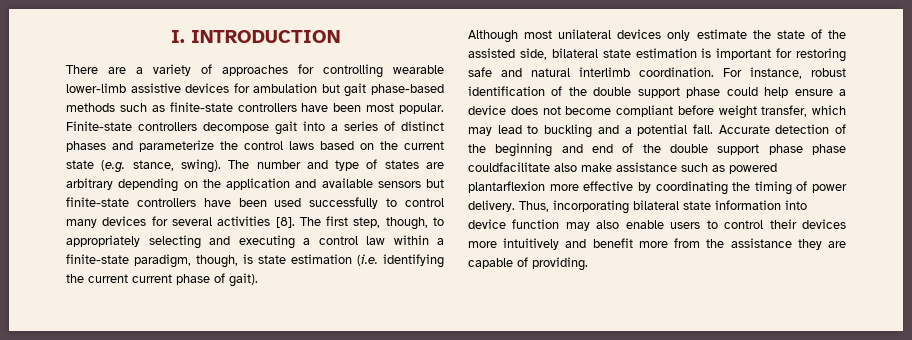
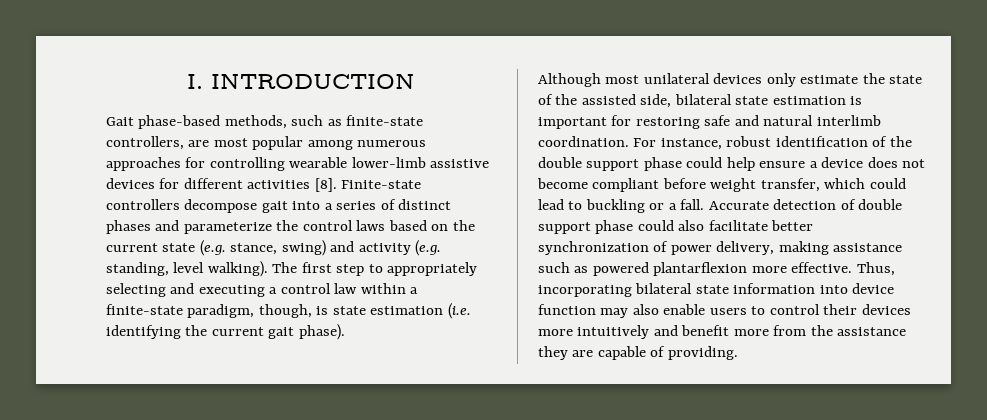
- There are a variety of approaches for controlling wearable lower-limb assistive devices for ambulation but gait phase-based methods such as finite-state controllers have been most popular.
+ Gait phase-based methods, such as finite-state controllers, are most popular among numerous approaches for controlling wearable lower-limb assistive devices for different activities [8].
- Finite-state controllers decompose gait into a series of distinct phases and parameterize the control laws based on the current state (e.g. stance, swing). The number and type of states are arbitrary depending on the application and available sensors but finite-state controllers have been used successfully to control many devices for several activities [8]. The first step, though, to appropriately selecting and executing a control law within a finite-state paradigm, though, is state estimation (i.e. identifying the current current phase of gait).
+ Finite-state controllers decompose gait into a series of distinct phases and parameterize the control laws based on the current state (e.g. stance, swing) and activity (e.g. standing, level walking). The first step to appropriately selecting and executing a control law within a finite-state paradigm, though, is state estimation (i.e. identifying the current gait phase).
- For instance, robust identification of the double support phase could help ensure a device does not become compliant before weight transfer, which may lead to buckling and a potential fall.
+ For instance, robust identification of the double support phase could help ensure a device does not become compliant before weight transfer, which could lead to buckling or a fall.
- Accurate detection of the beginning and end of the double support phase phase couldfacilitate also make assistance such as powered plantarflexion more effective by coordinating the timing of power delivery.
+ Accurate detection of double support phase could also facilitate better synchronization of power delivery, making assistance such as powered plantarflexion more effective.

